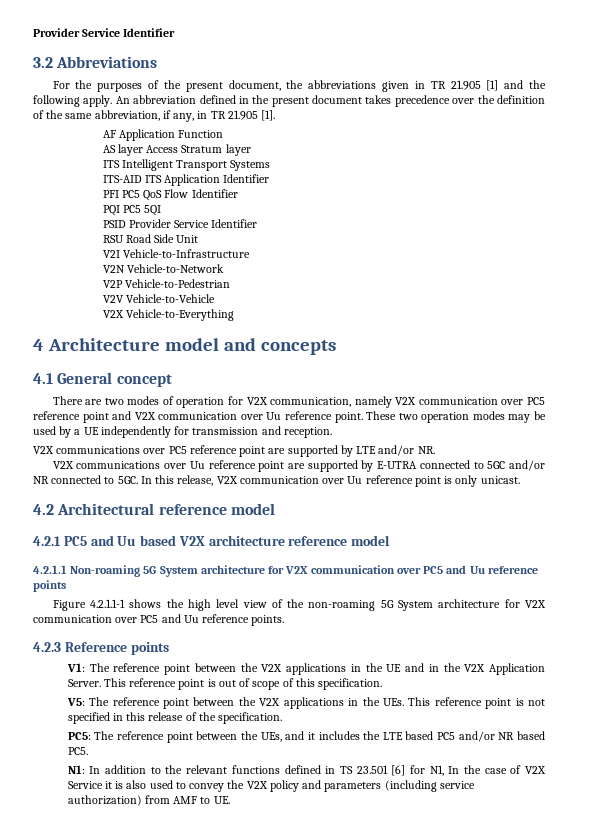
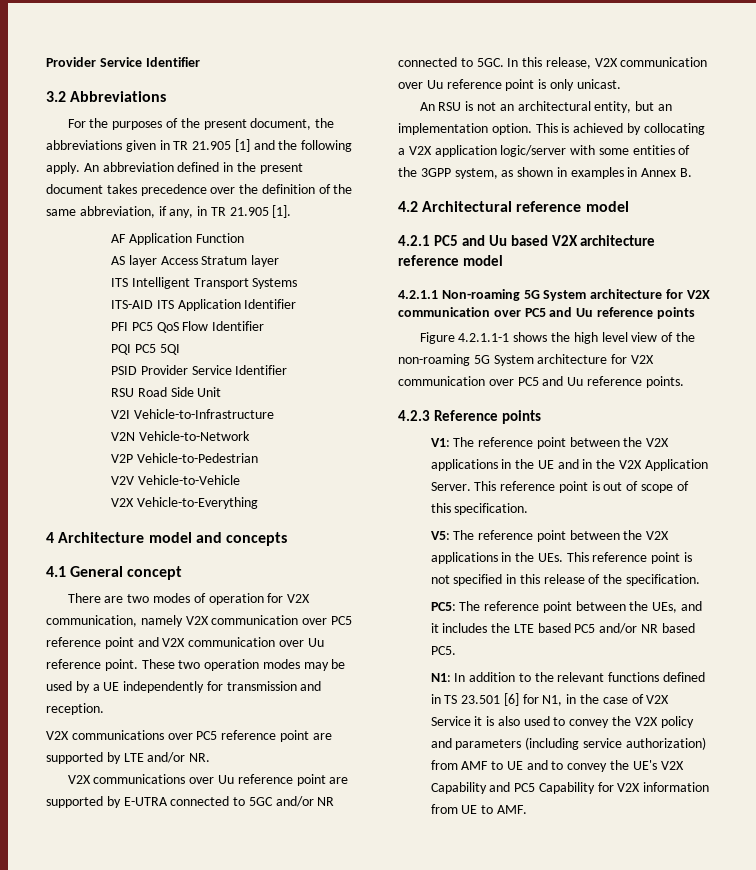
+ An RSU is not an architectural entity, but an implementation option. This is achieved by collocating a V2X application logic/server with some entities of the 3GPP system, as shown in examples in Annex B.
- N1: In addition to the relevant functions defined in TS 23.501 [6] for N1, In the case of V2X Service it is also used to convey the V2X policy and parameters (including service authorization) from AMF to UE.
+ N1: In addition to the relevant functions defined in TS 23.501 [6] for N1, in the case of V2X Service it is also used to convey the V2X policy and parameters (including service authorization) from AMF to UE and to convey the UE's V2X Capability and PC5 Capability for V2X information from UE to AMF.

